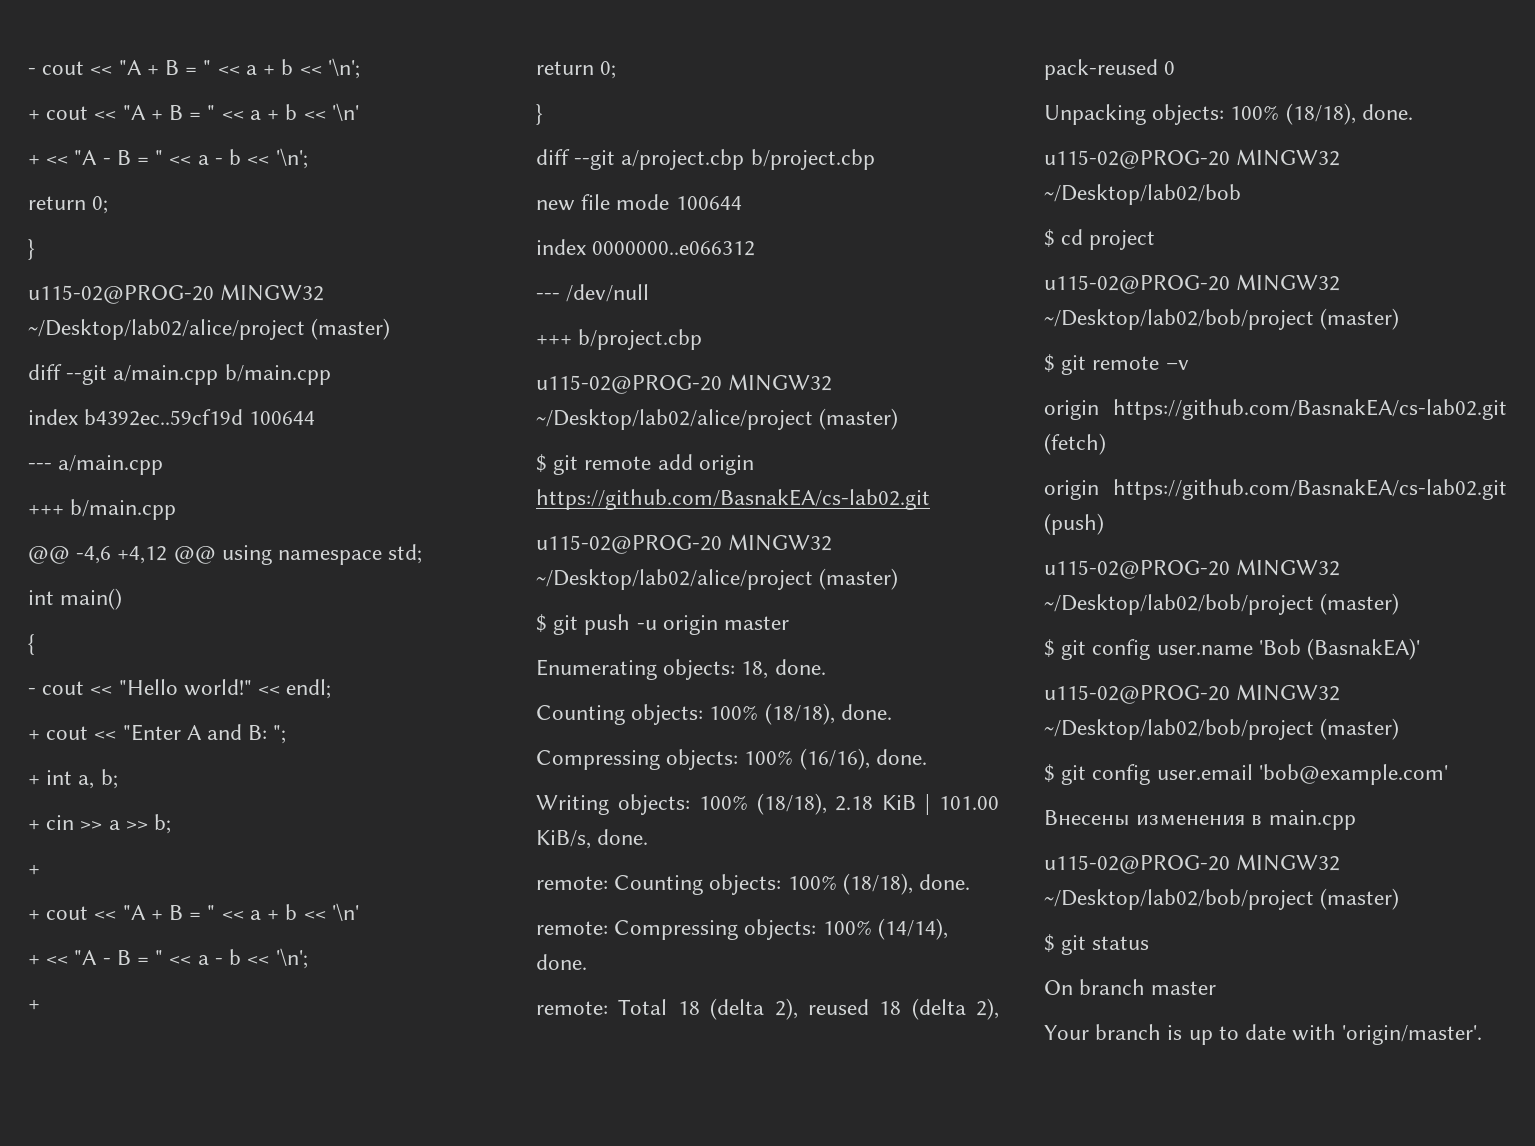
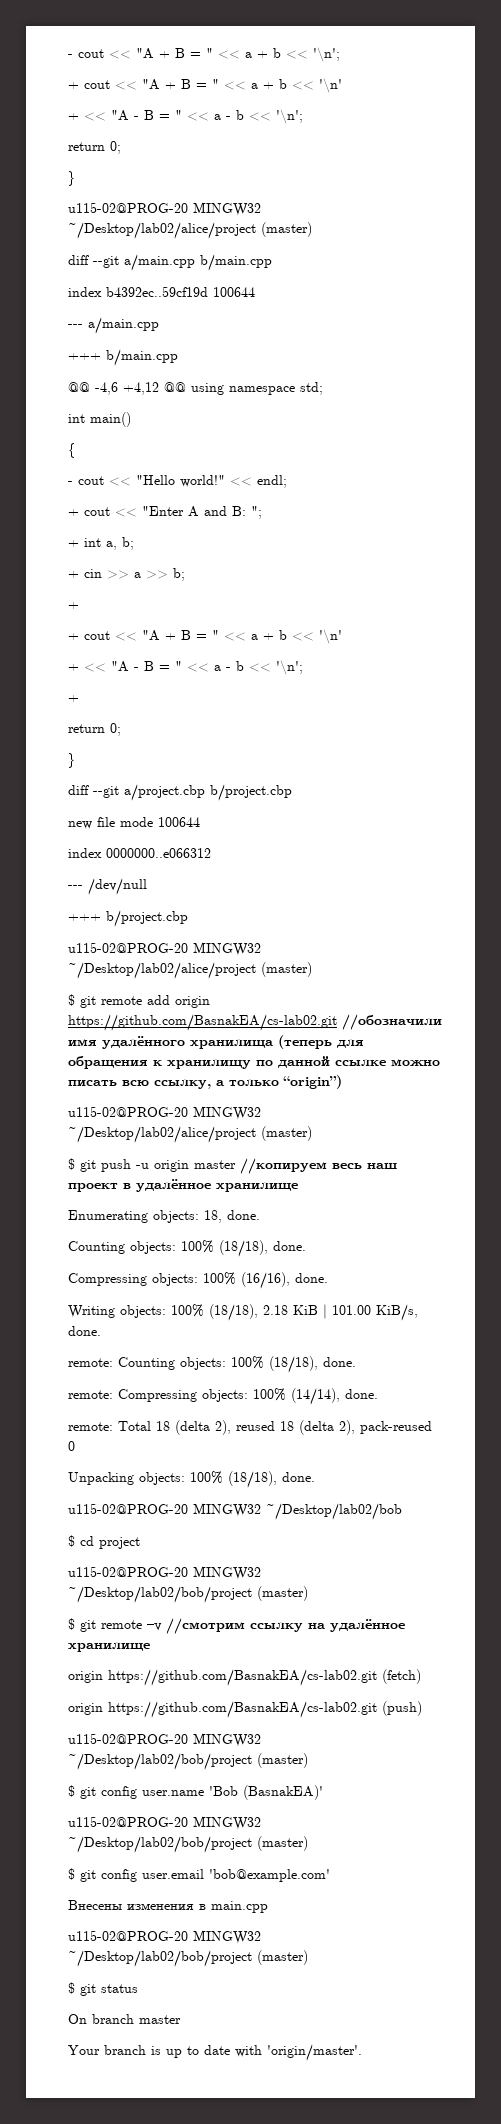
- $ git remote add origin https://github.com/BasnakEA/cs-lab02.git
+ $ git remote add origin https://github.com/BasnakEA/cs-lab02.git //обозначили имя удалённого хранилища (теперь для обращения к хранилищу по данной ссылке можно писать всю ссылку, а только “origin”)
- $ git push -u origin master
+ $ git push -u origin master //копируем весь наш проект в удалённое хранилище
- $ git remote –v
+ $ git remote –v //смотрим ссылку на удалённое хранилище

